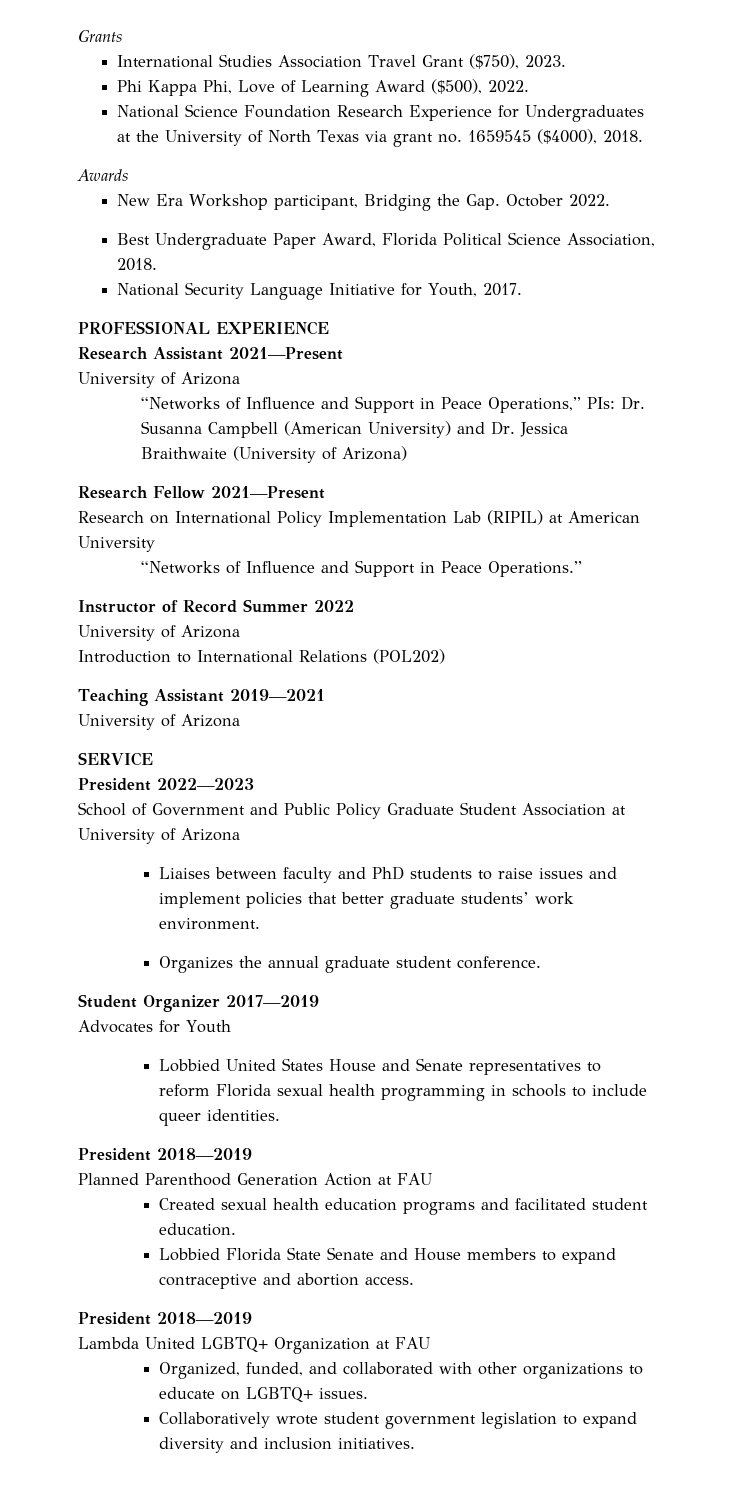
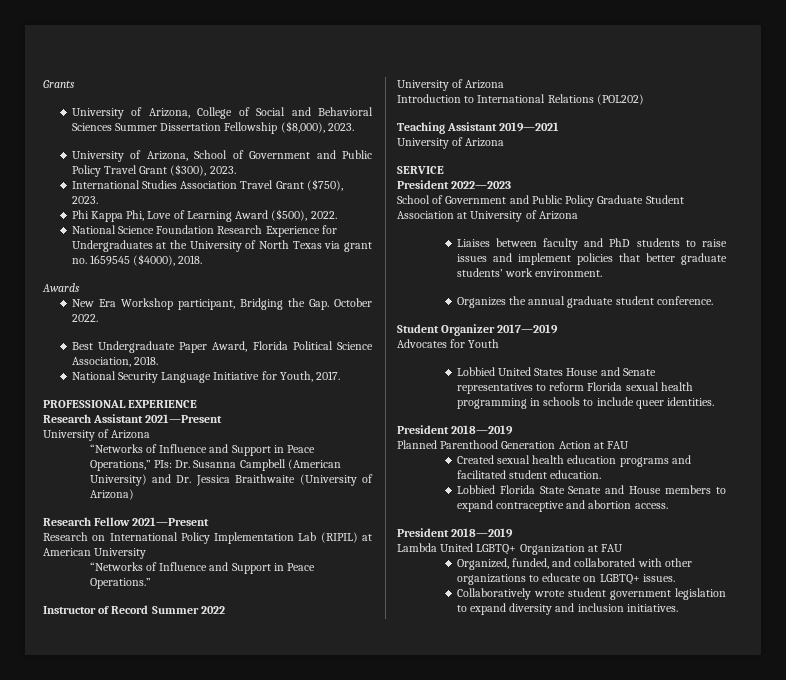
+ University of Arizona, College of Social and Behavioral Sciences Summer Dissertation Fellowship ($8,000), 2023.
+ University of Arizona, School of Government and Public Policy Travel Grant ($300), 2023.

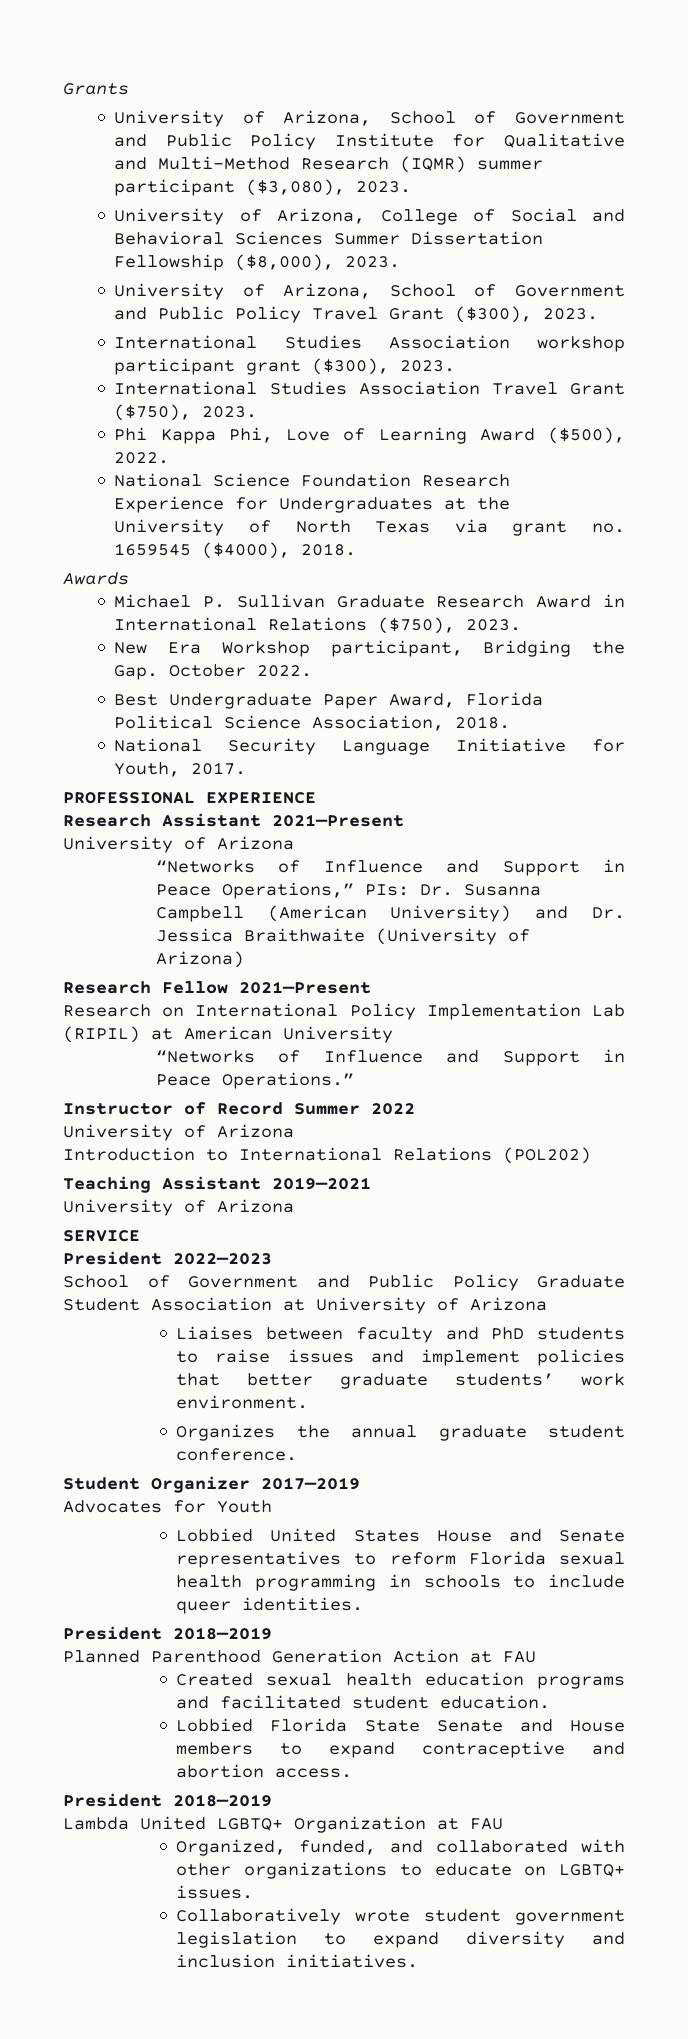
+ University of Arizona, School of Government and Public Policy Institute for Qualitative and Multi-Method Research (IQMR) summer participant ($3,080), 2023.
+ International Studies Association workshop participant grant ($300), 2023.
+ Michael P. Sullivan Graduate Research Award in International Relations ($750), 2023.

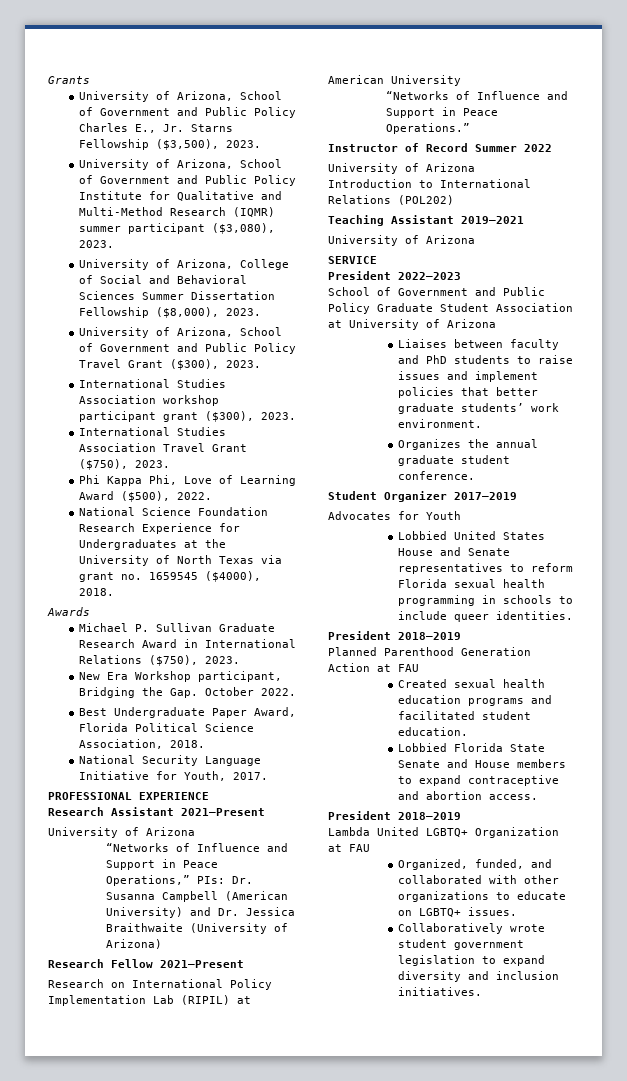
+ University of Arizona, School of Government and Public Policy Charles E., Jr. Starns Fellowship ($3,500), 2023.

